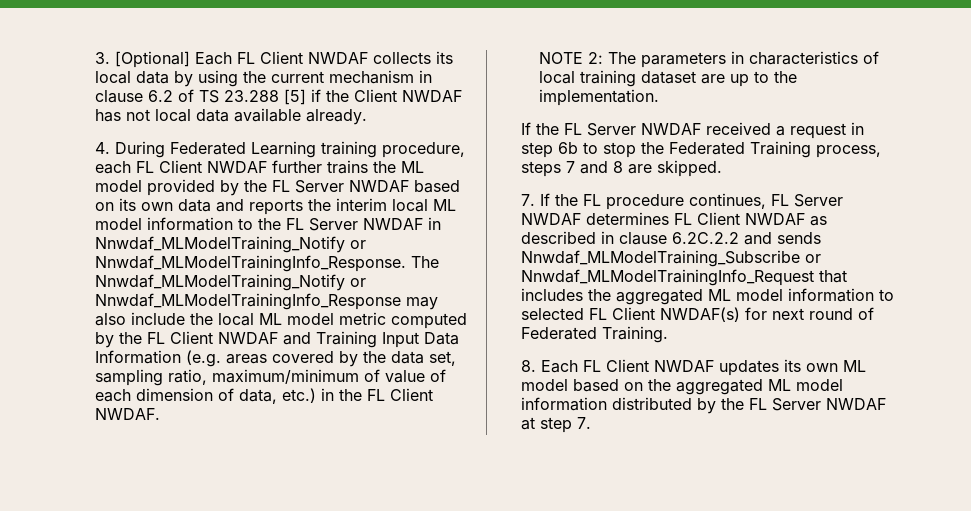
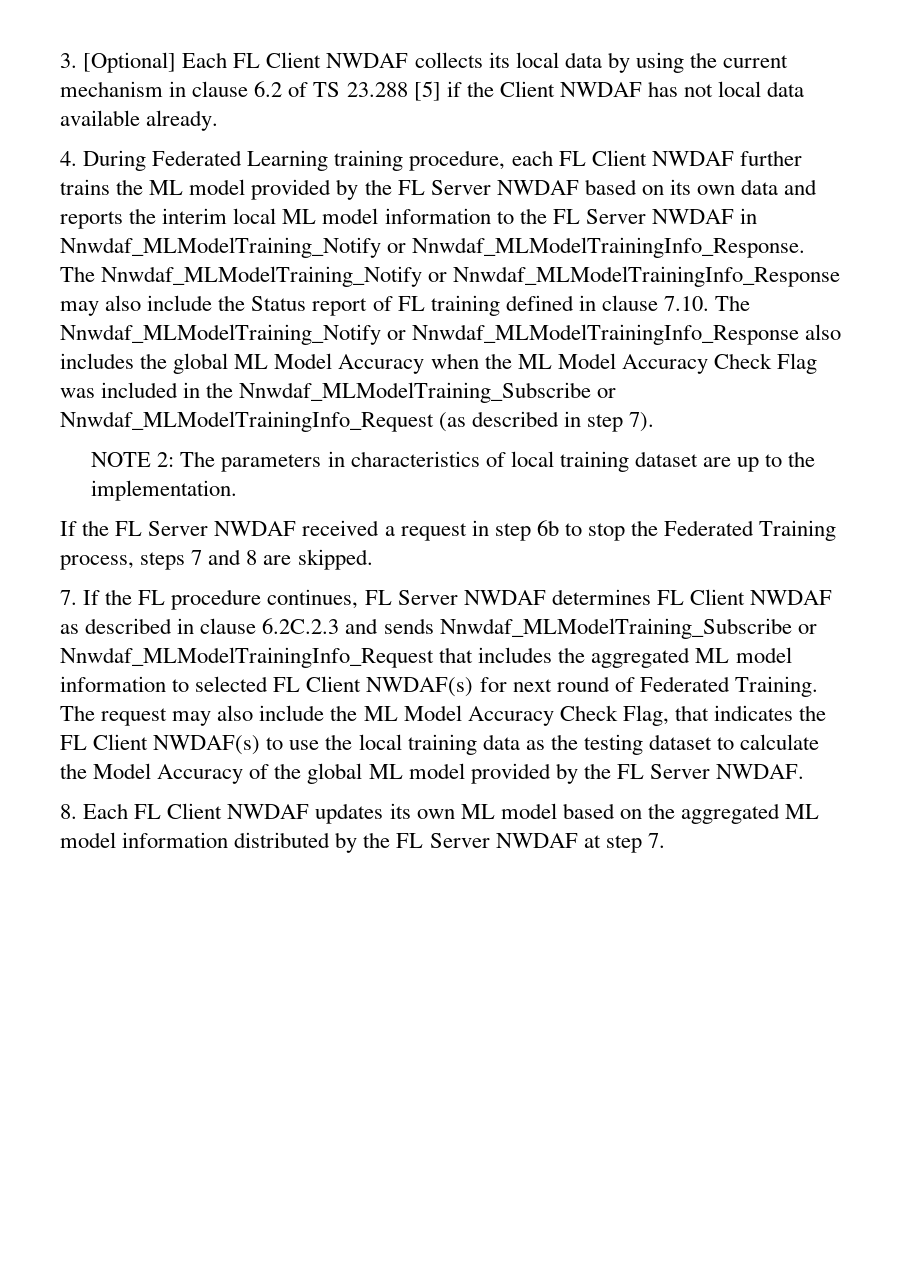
- The Nnwdaf_MLModelTraining_Notify or Nnwdaf_MLModelTrainingInfo_Response may also include the local ML model metric computed by the FL Client NWDAF and Training Input Data Information (e.g. areas covered by the data set, sampling ratio, maximum/minimum of value of each dimension of data, etc.) in the FL Client NWDAF.
+ The Nnwdaf_MLModelTraining_Notify or Nnwdaf_MLModelTrainingInfo_Response may also include the Status report of FL training defined in clause 7.10. The Nnwdaf_MLModelTraining_Notify or Nnwdaf_MLModelTrainingInfo_Response also includes the global ML Model Accuracy when the ML Model Accuracy Check Flag was included in the Nnwdaf_MLModelTraining_Subscribe or Nnwdaf_MLModelTrainingInfo_Request (as described in step 7).
- 7. If the FL procedure continues, FL Server NWDAF determines FL Client NWDAF as described in clause 6.2C.2.2 and sends Nnwdaf_MLModelTraining_Subscribe or Nnwdaf_MLModelTrainingInfo_Request that includes the aggregated ML model information to selected FL Client NWDAF(s) for next round of Federated Training.
+ 7. If the FL procedure continues, FL Server NWDAF determines FL Client NWDAF as described in clause 6.2C.2.3 and sends Nnwdaf_MLModelTraining_Subscribe or Nnwdaf_MLModelTrainingInfo_Request that includes the aggregated ML model information to selected FL Client NWDAF(s) for next round of Federated Training. The request may also include the ML Model Accuracy Check Flag, that indicates the FL Client NWDAF(s) to use the local training data as the testing dataset to calculate the Model Accuracy of the global ML model provided by the FL Server NWDAF.

